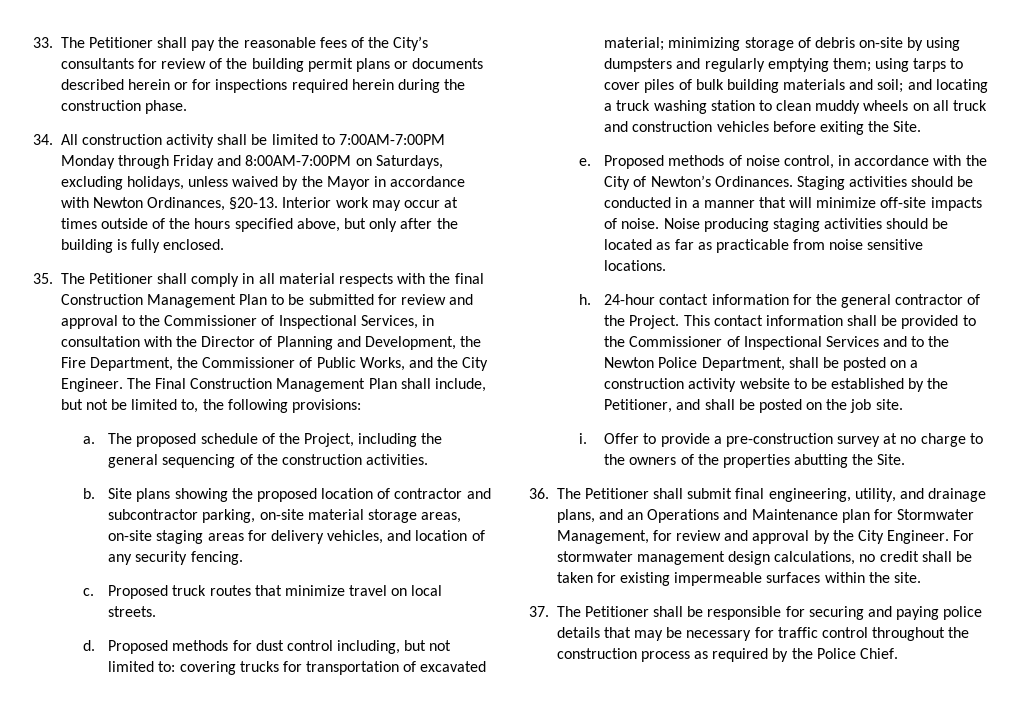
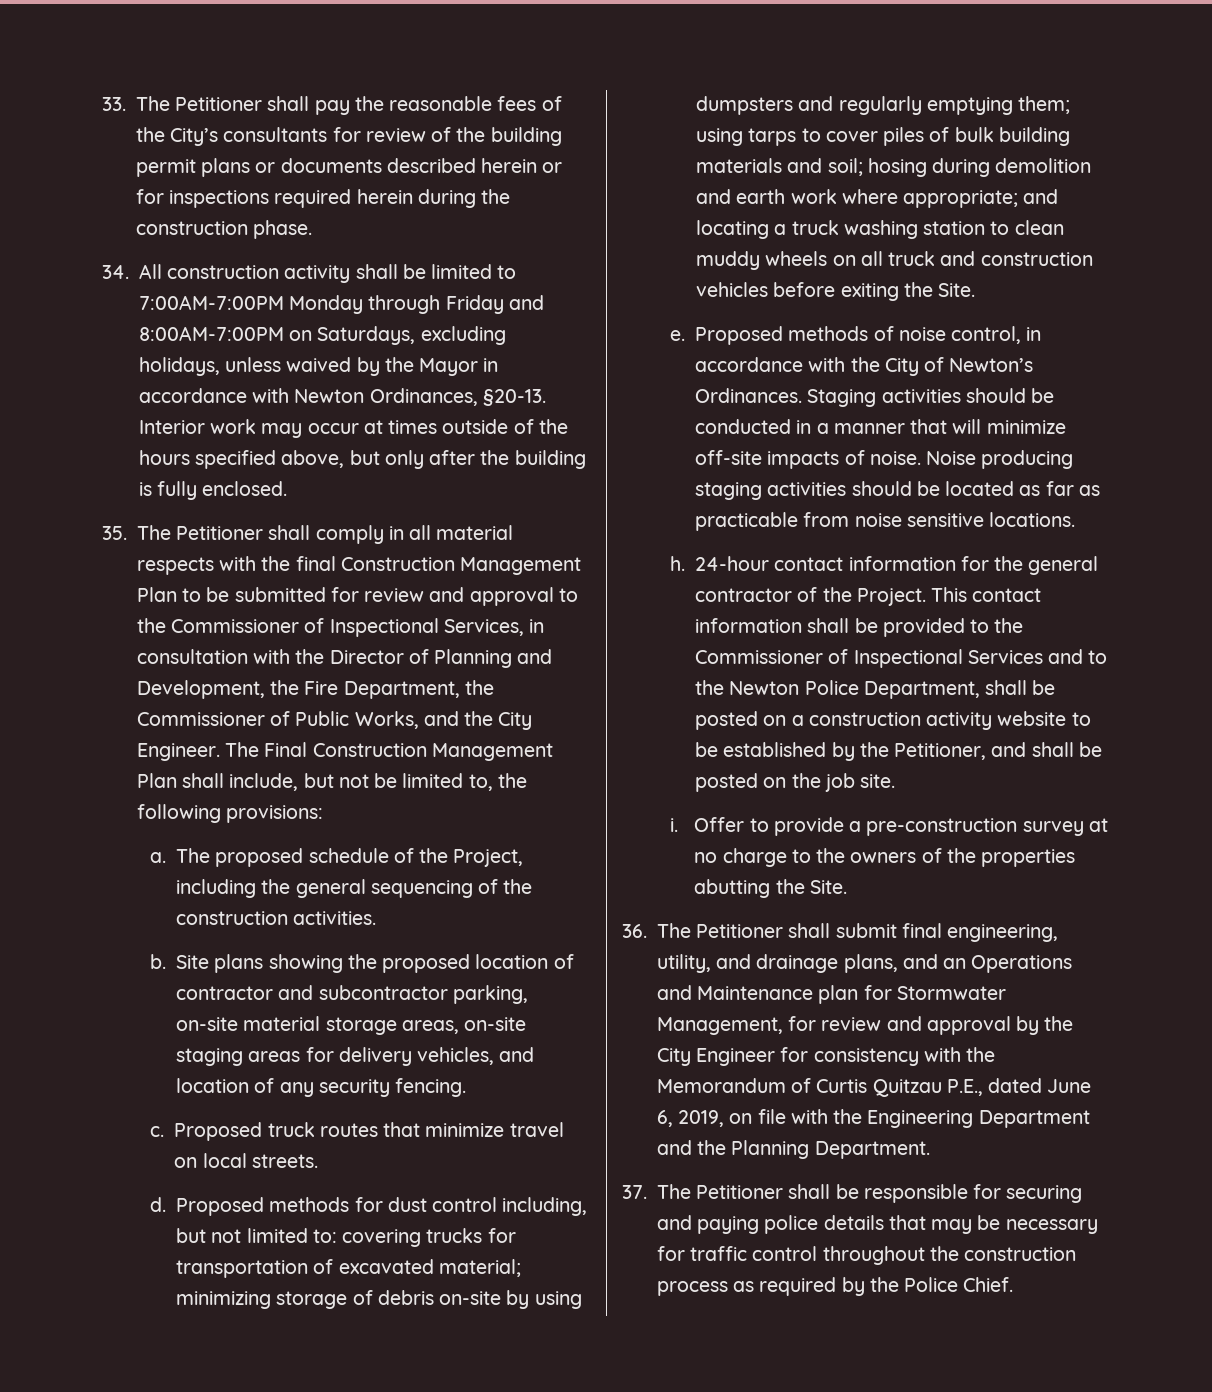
- Proposed methods for dust control including, but not limited to: covering trucks for transportation of excavated material; minimizing storage of debris on-site by using dumpsters and regularly emptying them; using tarps to cover piles of bulk building materials and soil; and locating a truck washing station to clean muddy wheels on all truck and construction vehicles before exiting the Site.
+ Proposed methods for dust control including, but not limited to: covering trucks for transportation of excavated material; minimizing storage of debris on-site by using dumpsters and regularly emptying them; using tarps to cover piles of bulk building materials and soil; hosing during demolition and earth work where appropriate; and locating a truck washing station to clean muddy wheels on all truck and construction vehicles before exiting the Site.
- 36. The Petitioner shall submit final engineering, utility, and drainage plans, and an Operations and Maintenance plan for Stormwater Management, for review and approval by the City Engineer. For stormwater management design calculations, no credit shall be taken for existing impermeable surfaces within the site.
+ 36. The Petitioner shall submit final engineering, utility, and drainage plans, and an Operations and Maintenance plan for Stormwater Management, for review and approval by the City Engineer for consistency with the Memorandum of Curtis Quitzau P.E., dated June 6, 2019, on file with the Engineering Department and the Planning Department.

